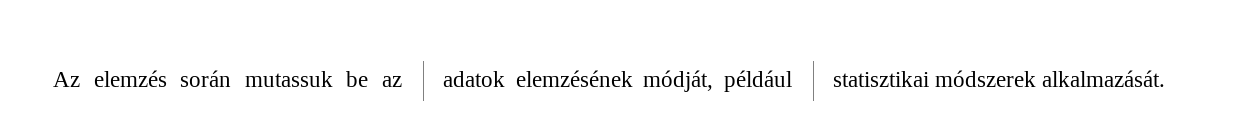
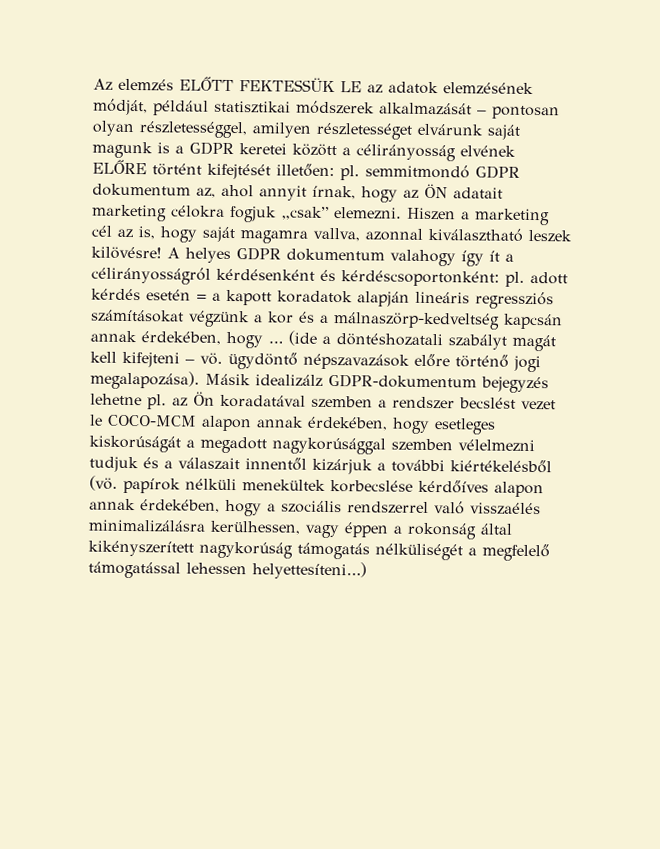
- Az elemzés során mutassuk be az adatok elemzésének módját, például statisztikai módszerek alkalmazását.
+ Az elemzés ELŐTT FEKTESSÜK LE az adatok elemzésének módját, például statisztikai módszerek alkalmazását – pontosan olyan részletességgel, amilyen részletességet elvárunk saját magunk is a GDPR keretei között a célirányosság elvének ELŐRE történt kifejtését illetően: pl. semmitmondó GDPR dokumentum az, ahol annyit írnak, hogy az ÖN adatait marketing célokra fogjuk „csak” elemezni. Hiszen a marketing cél az is, hogy saját magamra vallva, azonnal kiválasztható leszek kilövésre! A helyes GDPR dokumentum valahogy így ít a célirányosságról kérdésenként és kérdéscsoportonként: pl. adott kérdés esetén = a kapott koradatok alapján lineáris regressziós számításokat végzünk a kor és a málnaszörp-kedveltség kapcsán annak érdekében, hogy … (ide a döntéshozatali szabályt magát kell kifejteni – vö. ügydöntő népszavazások előre történő jogi megalapozása). Másik idealizálz GDPR-dokumentum bejegyzés lehetne pl. az Ön koradatával szemben a rendszer becslést vezet le COCO-MCM alapon annak érdekében, hogy esetleges kiskorúságát a megadott nagykorúsággal szemben vélelmezni tudjuk és a válaszait innentől kizárjuk a további kiértékelésből (vö. papírok nélküli menekültek korbecslése kérdőíves alapon annak érdekében, hogy a szociális rendszerrel való visszaélés minimalizálásra kerülhessen, vagy éppen a rokonság által kikényszerített nagykorúság támogatás nélküliségét a megfelelő támogatással lehessen helyettesíteni…)

